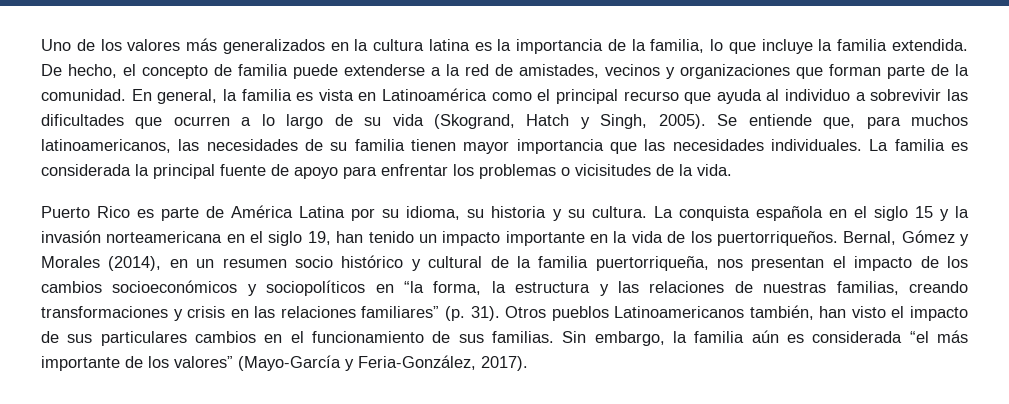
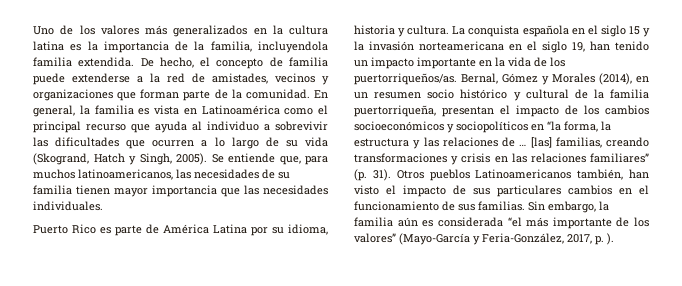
- Uno de los valores más generalizados en la cultura latina es la importancia de la familia, lo que incluye la familia extendida.
+ Uno de los valores más generalizados en la cultura latina es la importancia de la familia, incluyendola familia extendida.
- La familia es considerada la principal fuente de apoyo para enfrentar los problemas o vicisitudes de la vida.
- Puerto Rico es parte de América Latina por su idioma, su historia y su cultura.
+ Puerto Rico es parte de América Latina por su idioma, historia y cultura.
- La conquista española en el siglo 15 y la invasión norteamericana en el siglo 19, han tenido un impacto importante en la vida de los puertorriqueños.
+ La conquista española en el siglo 15 y la invasión norteamericana en el siglo 19, han tenido un impacto importante en la vida de los puertorriqueños/as.
- Bernal, Gómez y Morales (2014), en un resumen socio histórico y cultural de la familia puertorriqueña, nos presentan el impacto de los cambios socioeconómicos y sociopolíticos en “la forma, la estructura y las relaciones de nuestras familias, creando transformaciones y crisis en las relaciones familiares” (p. 31).
+ Bernal, Gómez y Morales (2014), en un resumen socio histórico y cultural de la familia puertorriqueña, presentan el impacto de los cambios socioeconómicos y sociopolíticos en “la forma, la estructura y las relaciones de … [las] familias, creando transformaciones y crisis en las relaciones familiares” (p. 31).
- Sin embargo, la familia aún es considerada “el más importante de los valores” (Mayo-García y Feria-González, 2017).
+ Sin embargo, la familia aún es considerada “el más importante de los valores” (Mayo-García y Feria-González, 2017, p. ).

